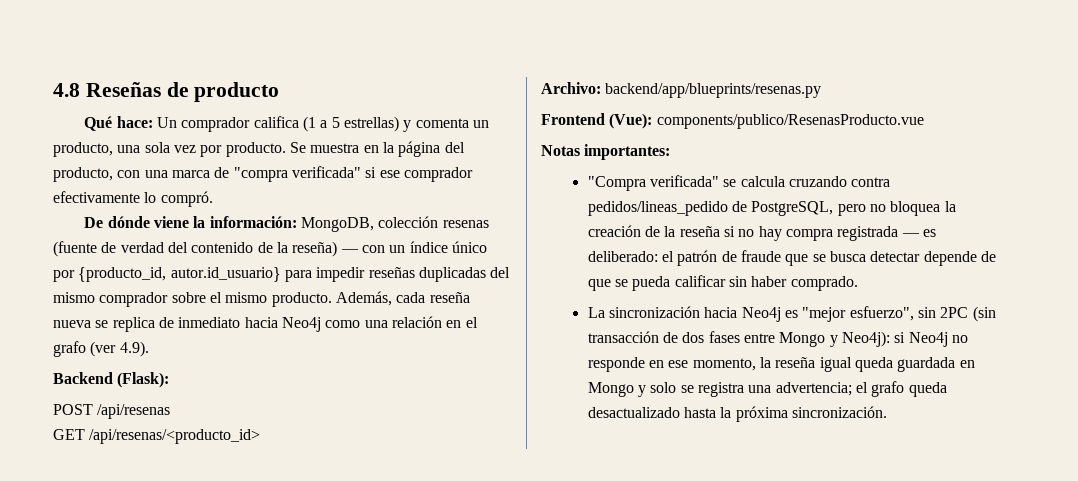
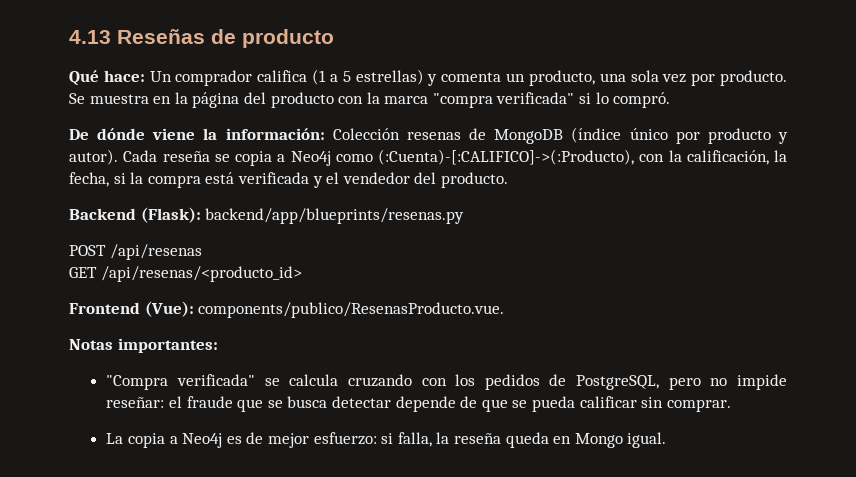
- 4.8 Reseñas de producto
+ 4.13 Reseñas de producto
- Se muestra en la página del producto, con una marca de "compra verificada" si ese comprador efectivamente lo compró.
+ Se muestra en la página del producto con la marca "compra verificada" si lo compró.
- De dónde viene la información: MongoDB, colección resenas (fuente de verdad del contenido de la reseña) — con un índice único por {producto_id, autor.id_usuario} para impedir reseñas duplicadas del mismo comprador sobre el mismo producto. Además, cada reseña nueva se replica de inmediato hacia Neo4j como una relación en el grafo (ver 4.9).
+ De dónde viene la información: Colección resenas de MongoDB (índice único por producto y autor). Cada reseña se copia a Neo4j como (:Cuenta)-[:CALIFICO]->(:Producto), con la calificación, la fecha, si la compra está verificada y el vendedor del producto.
- Backend (Flask):
+ Backend (Flask): backend/app/blueprints/resenas.py
- Archivo: backend/app/blueprints/resenas.py
- Frontend (Vue): components/publico/ResenasProducto.vue
+ Frontend (Vue): components/publico/ResenasProducto.vue.
- "Compra verificada" se calcula cruzando contra pedidos/lineas_pedido de PostgreSQL, pero no bloquea la creación de la reseña si no hay compra registrada — es deliberado: el patrón de fraude que se busca detectar depende de que se pueda calificar sin haber comprado.
+ "Compra verificada" se calcula cruzando con los pedidos de PostgreSQL, pero no impide reseñar: el fraude que se busca detectar depende de que se pueda calificar sin comprar.
- La sincronización hacia Neo4j es "mejor esfuerzo", sin 2PC (sin transacción de dos fases entre Mongo y Neo4j): si Neo4j no responde en ese momento, la reseña igual queda guardada en Mongo y solo se registra una advertencia; el grafo queda desactualizado hasta la próxima sincronización.
+ La copia a Neo4j es de mejor esfuerzo: si falla, la reseña queda en Mongo igual.

